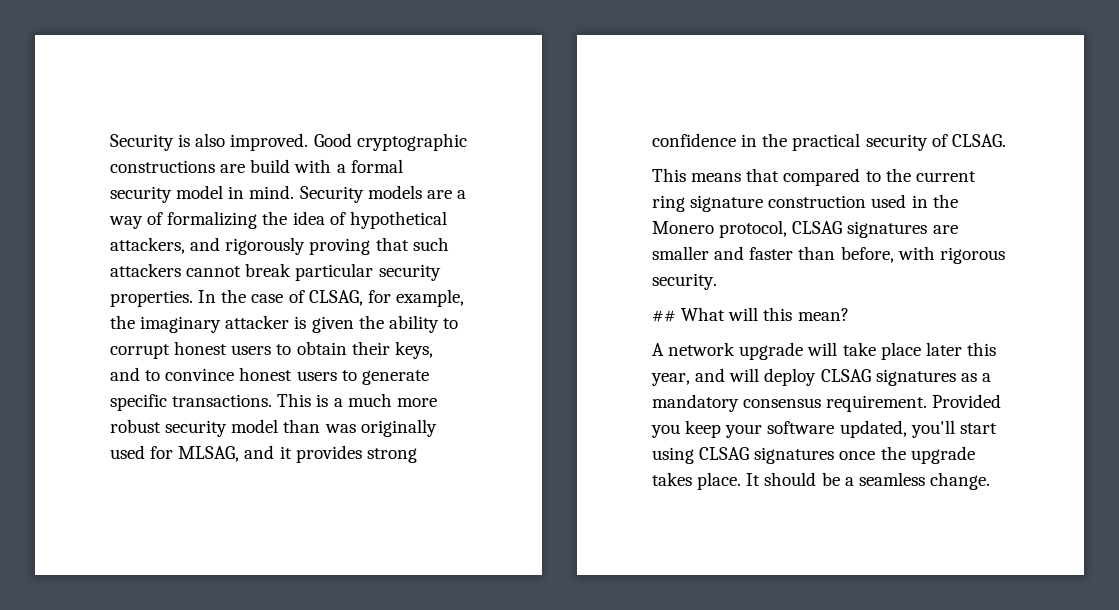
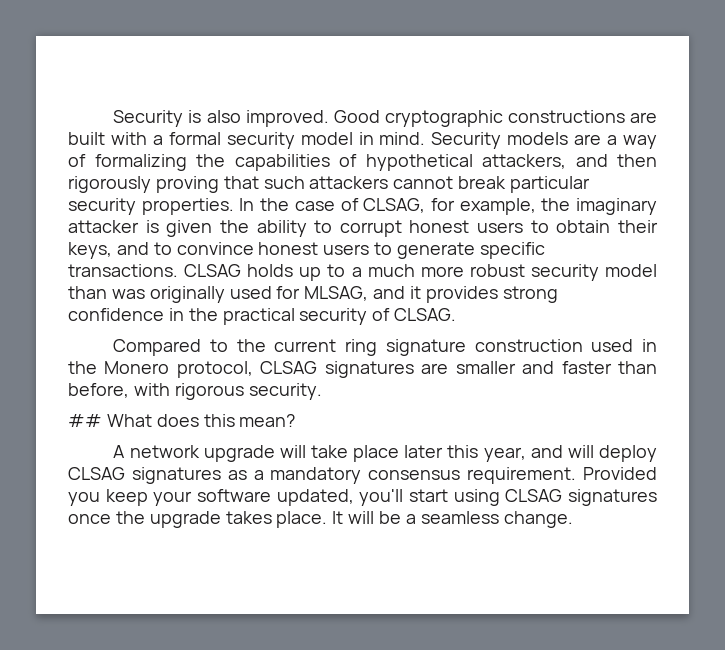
- Good cryptographic constructions are build with a formal security model in mind.
+ Good cryptographic constructions are built with a formal security model in mind.
- Security models are a way of formalizing the idea of hypothetical attackers, and rigorously proving that such attackers cannot break particular security properties.
+ Security models are a way of formalizing the capabilities of hypothetical attackers, and then rigorously proving that such attackers cannot break particular security properties.
- This is a much more robust security model than was originally used for MLSAG, and it provides strong confidence in the practical security of CLSAG.
+ CLSAG holds up to a much more robust security model than was originally used for MLSAG, and it provides strong confidence in the practical security of CLSAG.
- This means that compared to the current ring signature construction used in the Monero protocol, CLSAG signatures are smaller and faster than before, with rigorous security.
+ Compared to the current ring signature construction used in the Monero protocol, CLSAG signatures are smaller and faster than before, with rigorous security.
- ## What will this mean?
+ ## What does this mean?
- It should be a seamless change.
+ It will be a seamless change.

